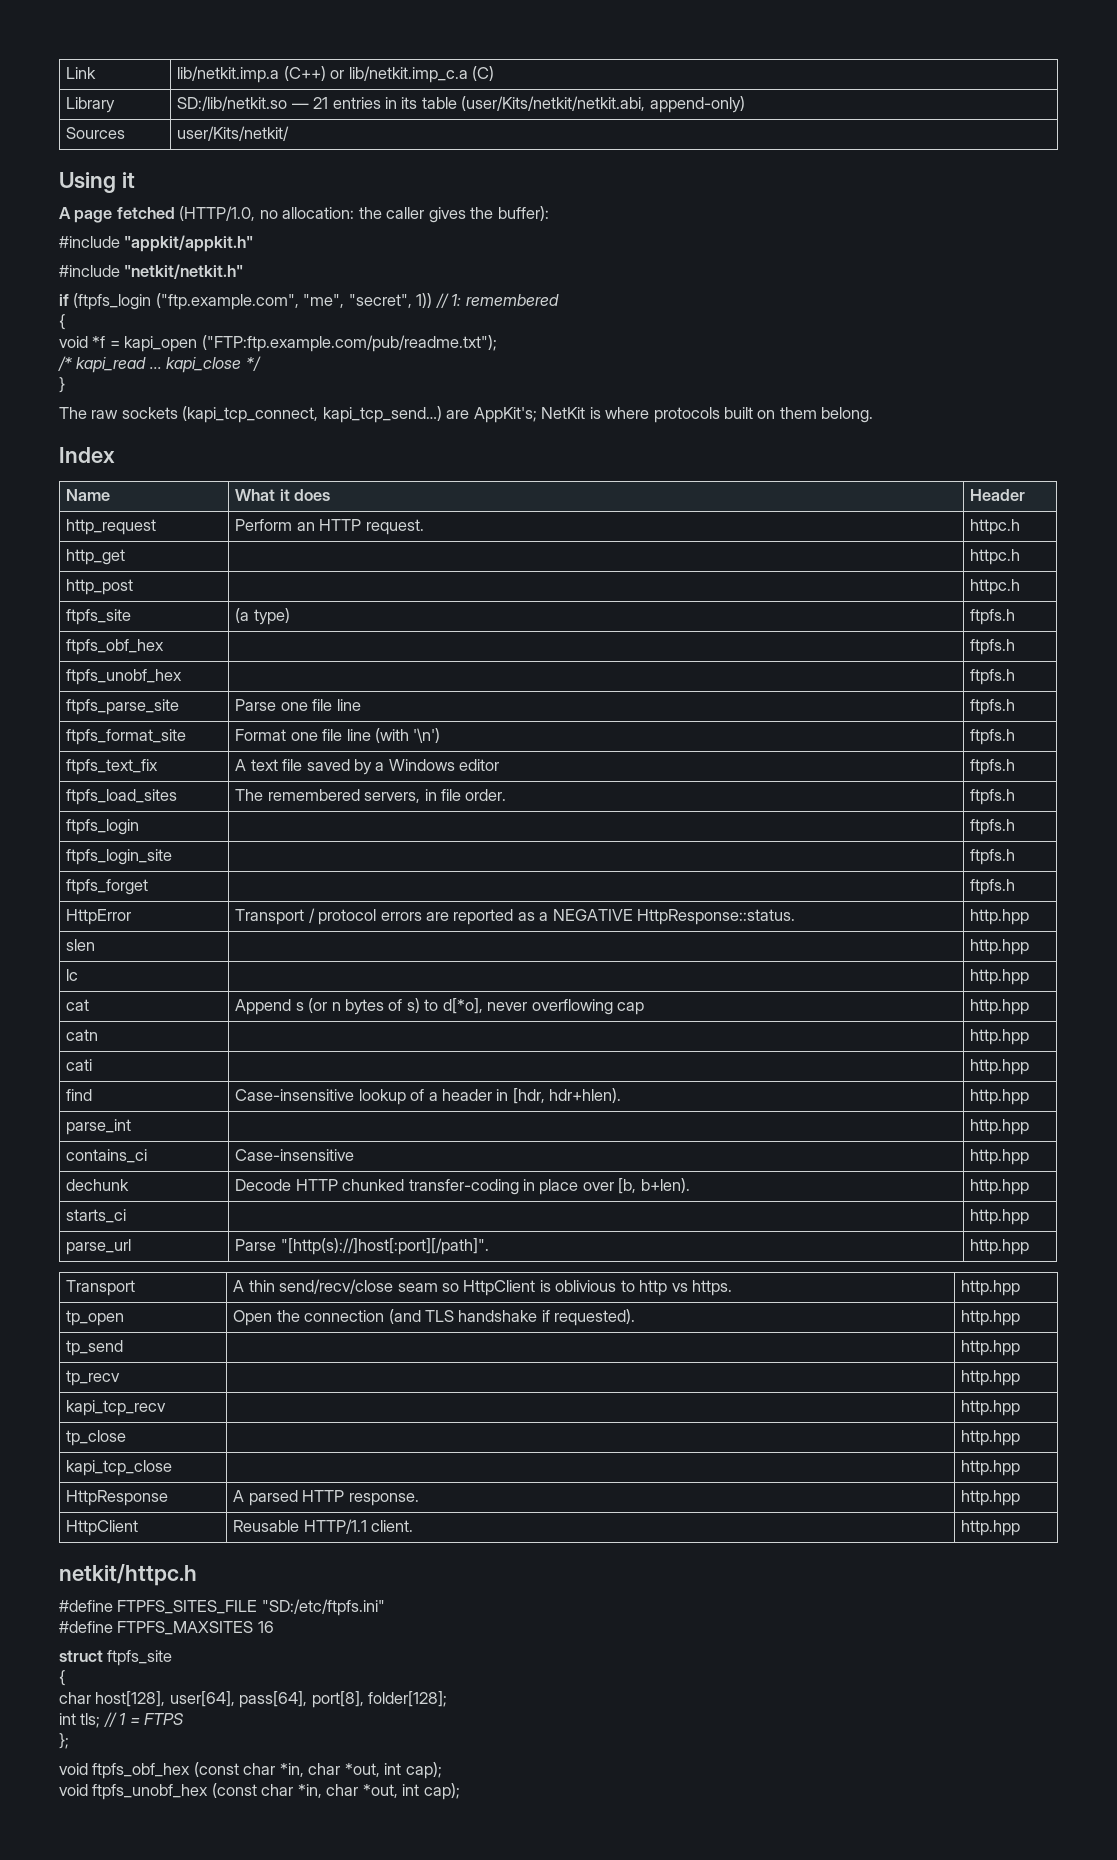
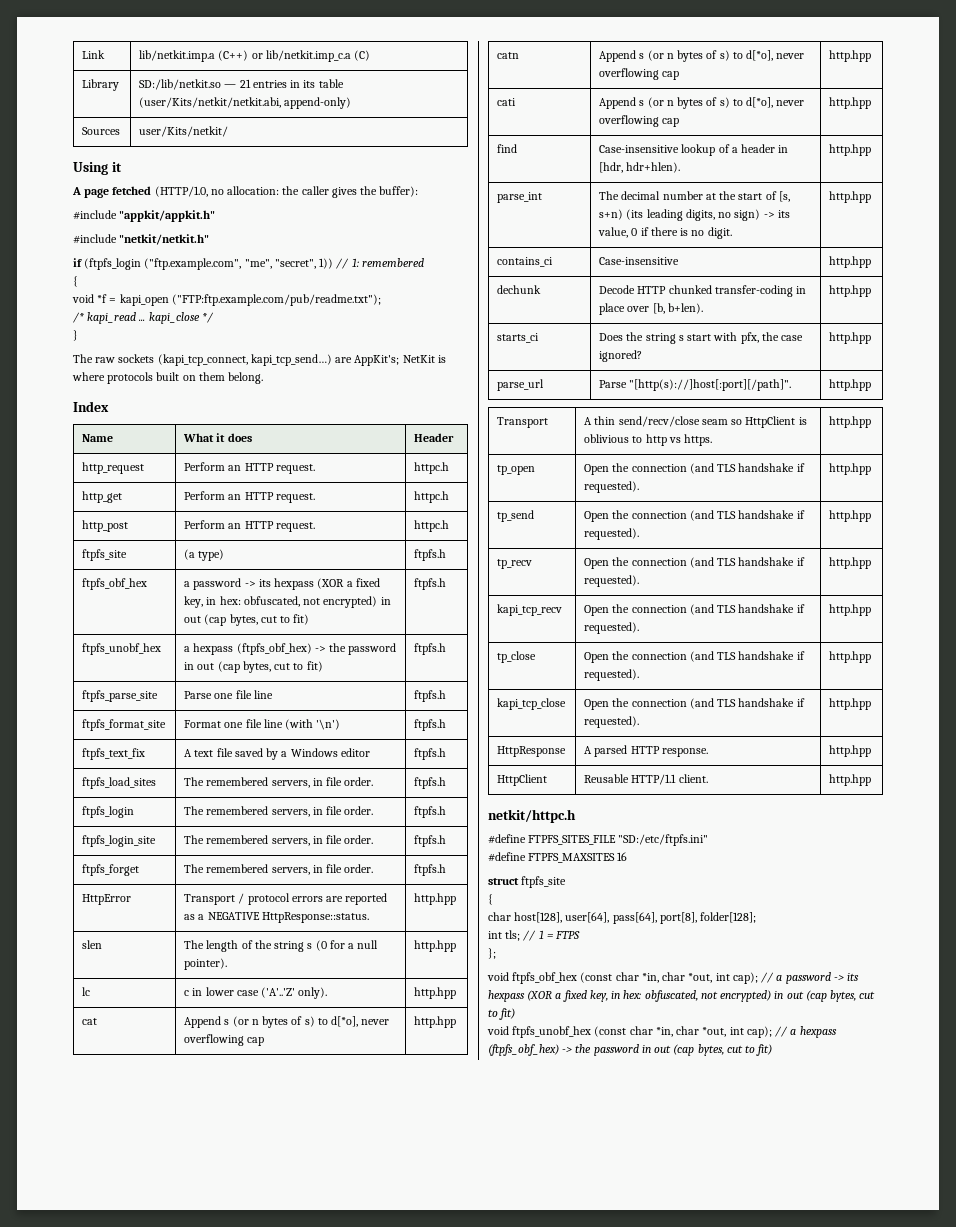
- http_get | | httpc.h
- http_post | | httpc.h
+ http_get | Perform an HTTP request. | httpc.h
+ http_post | Perform an HTTP request. | httpc.h
- ftpfs_obf_hex | | ftpfs.h
- ftpfs_unobf_hex | | ftpfs.h
+ ftpfs_obf_hex | a password -> its hexpass (XOR a fixed key, in hex: obfuscated, not encrypted) in out (cap bytes, cut to fit) | ftpfs.h
+ ftpfs_unobf_hex | a hexpass (ftpfs_obf_hex) -> the password in out (cap bytes, cut to fit) | ftpfs.h
- ftpfs_login | | ftpfs.h
- ftpfs_login_site | | ftpfs.h
- ftpfs_forget | | ftpfs.h
+ ftpfs_login | The remembered servers, in file order. | ftpfs.h
+ ftpfs_login_site | The remembered servers, in file order. | ftpfs.h
+ ftpfs_forget | The remembered servers, in file order. | ftpfs.h
- slen | | http.hpp
- lc | | http.hpp
+ slen | The length of the string s (0 for a null pointer). | http.hpp
+ lc | c in lower case ('A'..'Z' only). | http.hpp
- catn | | http.hpp
- cati | | http.hpp
+ catn | Append s (or n bytes of s) to d[*o], never overflowing cap | http.hpp
+ cati | Append s (or n bytes of s) to d[*o], never overflowing cap | http.hpp
- parse_int | | http.hpp
+ parse_int | The decimal number at the start of [s, s+n) (its leading digits, no sign) -> its value, 0 if there is no digit. | http.hpp
- starts_ci | | http.hpp
+ starts_ci | Does the string s start with pfx, the case ignored? | http.hpp
- tp_send | | http.hpp
- tp_recv | | http.hpp
- kapi_tcp_recv | | http.hpp
- tp_close | | http.hpp
- kapi_tcp_close | | http.hpp
+ tp_send | Open the connection (and TLS handshake if requested). | http.hpp
+ tp_recv | Open the connection (and TLS handshake if requested). | http.hpp
+ kapi_tcp_recv | Open the connection (and TLS handshake if requested). | http.hpp
+ tp_close | Open the connection (and TLS handshake if requested). | http.hpp
+ kapi_tcp_close | Open the connection (and TLS handshake if requested). | http.hpp
- void ftpfs_obf_hex (const char *in, char *out, int cap);
+ void ftpfs_obf_hex (const char *in, char *out, int cap); // a password -> its hexpass (XOR a fixed key, in hex: obfuscated, not encrypted) in out (cap bytes, cut to fit)
- void ftpfs_unobf_hex (const char *in, char *out, int cap);
+ void ftpfs_unobf_hex (const char *in, char *out, int cap); // a hexpass (ftpfs_obf_hex) -> the password in out (cap bytes, cut to fit)

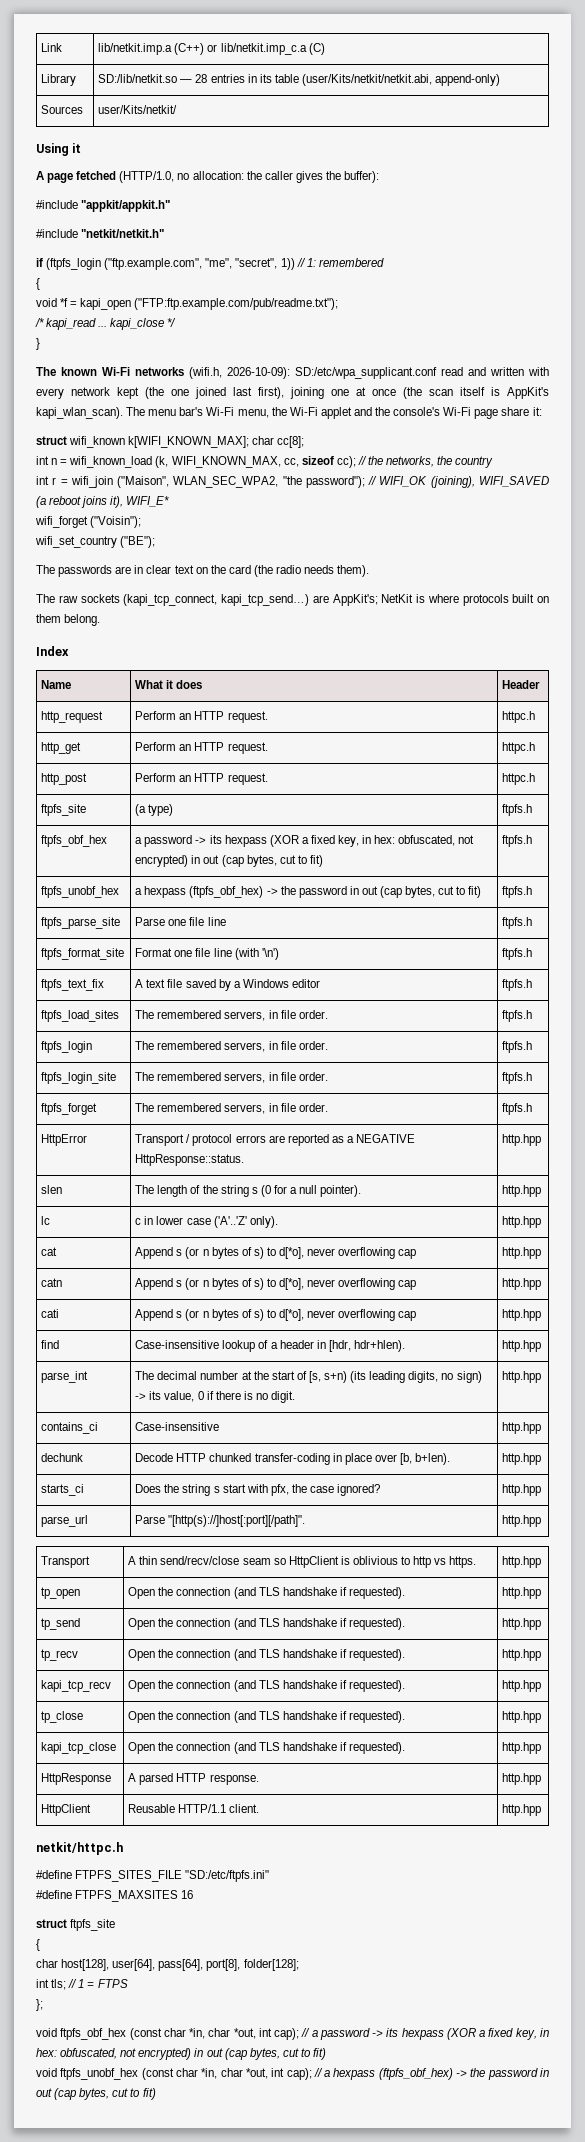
- Library | SD:/lib/netkit.so — 21 entries in its table (user/Kits/netkit/netkit.abi, append-only)
+ Library | SD:/lib/netkit.so — 28 entries in its table (user/Kits/netkit/netkit.abi, append-only)
+ The known Wi-Fi networks (wifi.h, 2026-10-09): SD:/etc/wpa_supplicant.conf read and written with every network kept (the one joined last first), joining one at once (the scan itself is AppKit's kapi_wlan_scan). The menu bar's Wi-Fi menu, the Wi-Fi applet and the console's Wi-Fi page share it:
+ struct wifi_known k[WIFI_KNOWN_MAX]; char cc[8];
+ int n = wifi_known_load (k, WIFI_KNOWN_MAX, cc, sizeof cc); // the networks, the country
+ int r = wifi_join ("Maison", WLAN_SEC_WPA2, "the password"); // WIFI_OK (joining), WIFI_SAVED (a reboot joins it), WIFI_E*
+ wifi_forget ("Voisin");
+ wifi_set_country ("BE");
+ The passwords are in clear text on the card (the radio needs them).

